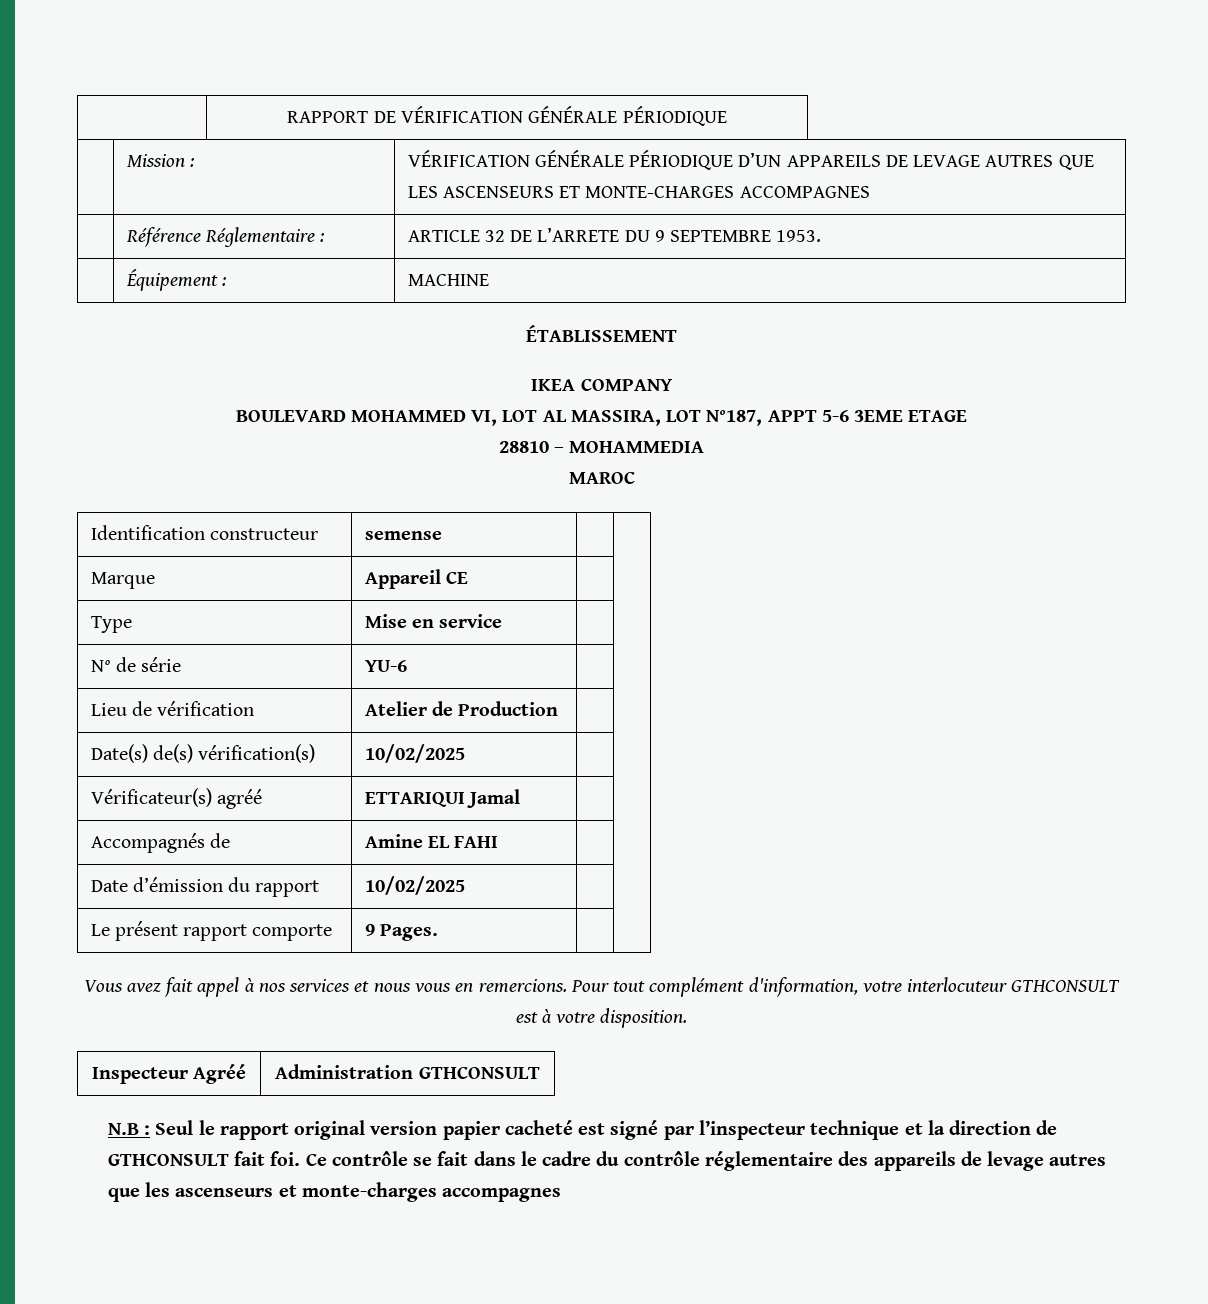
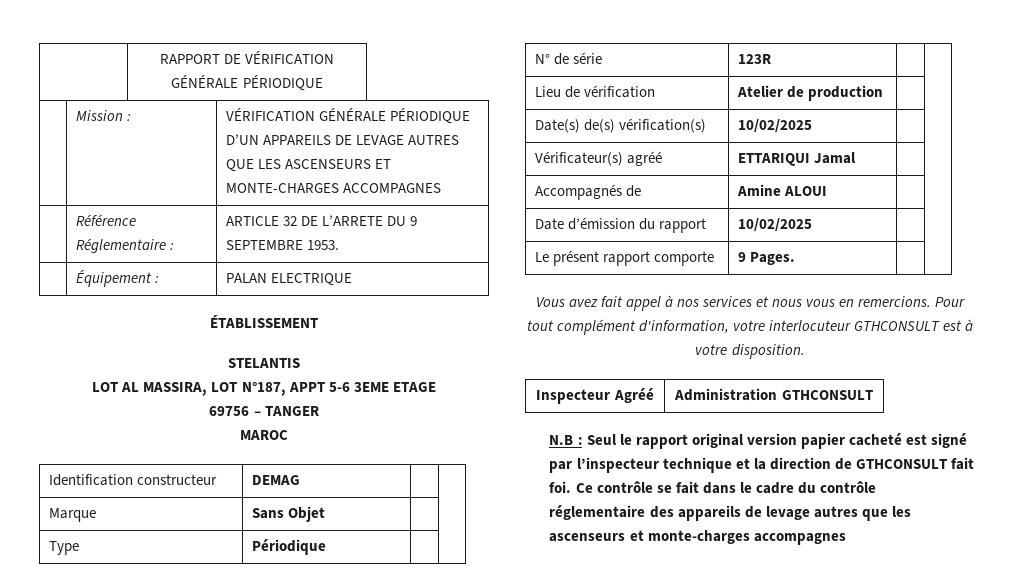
- | Équipement : | MACHINE
+ | Équipement : | PALAN ELECTRIQUE
- IKEA COMPANY
- BOULEVARD MOHAMMED VI, LOT AL MASSIRA, LOT N°187, APPT 5-6 3EME ETAGE
+ STELANTIS
+ LOT AL MASSIRA, LOT N°187, APPT 5-6 3EME ETAGE
- 28810 – MOHAMMEDIA
+ 69756 – TANGER
- Identification constructeur | semense | |
+ Identification constructeur | DEMAG | |
- Marque | Appareil CE | |
+ Marque | Sans Objet | |
- Type | Mise en service | |
+ Type | Périodique | |
- N° de série | YU-6 | |
+ N° de série | 123R | |
- Lieu de vérification | Atelier de Production | |
+ Lieu de vérification | Atelier de production | |
- Accompagnés de | Amine EL FAHI | |
+ Accompagnés de | Amine ALOUI | |

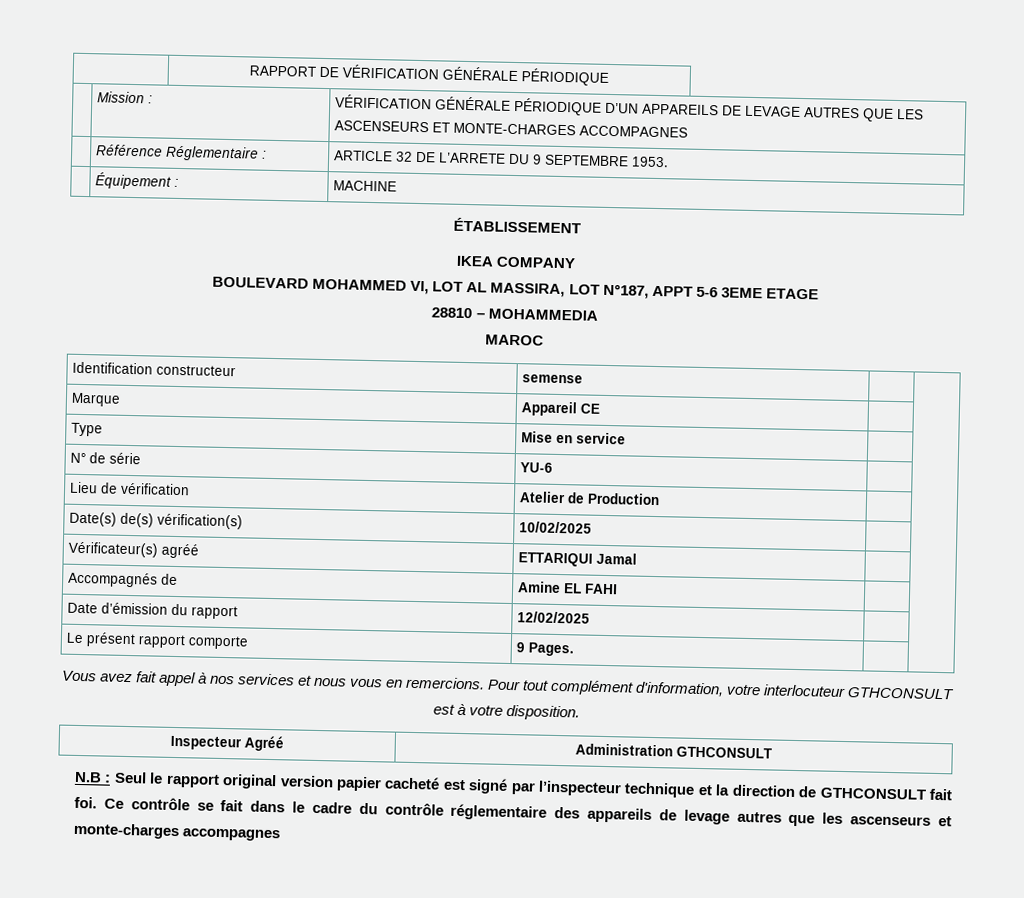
- | Équipement : | PALAN ELECTRIQUE
+ | Équipement : | MACHINE
- STELANTIS
- LOT AL MASSIRA, LOT N°187, APPT 5-6 3EME ETAGE
+ IKEA COMPANY
+ BOULEVARD MOHAMMED VI, LOT AL MASSIRA, LOT N°187, APPT 5-6 3EME ETAGE
- 69756 – TANGER
+ 28810 – MOHAMMEDIA
- Identification constructeur | DEMAG | |
+ Identification constructeur | semense | |
- Marque | Sans Objet | |
+ Marque | Appareil CE | |
- Type | Périodique | |
+ Type | Mise en service | |
- N° de série | 123R | |
+ N° de série | YU-6 | |
- Lieu de vérification | Atelier de production | |
+ Lieu de vérification | Atelier de Production | |
- Accompagnés de | Amine ALOUI | |
+ Accompagnés de | Amine EL FAHI | |
- Date d’émission du rapport | 10/02/2025 | |
+ Date d’émission du rapport | 12/02/2025 | |

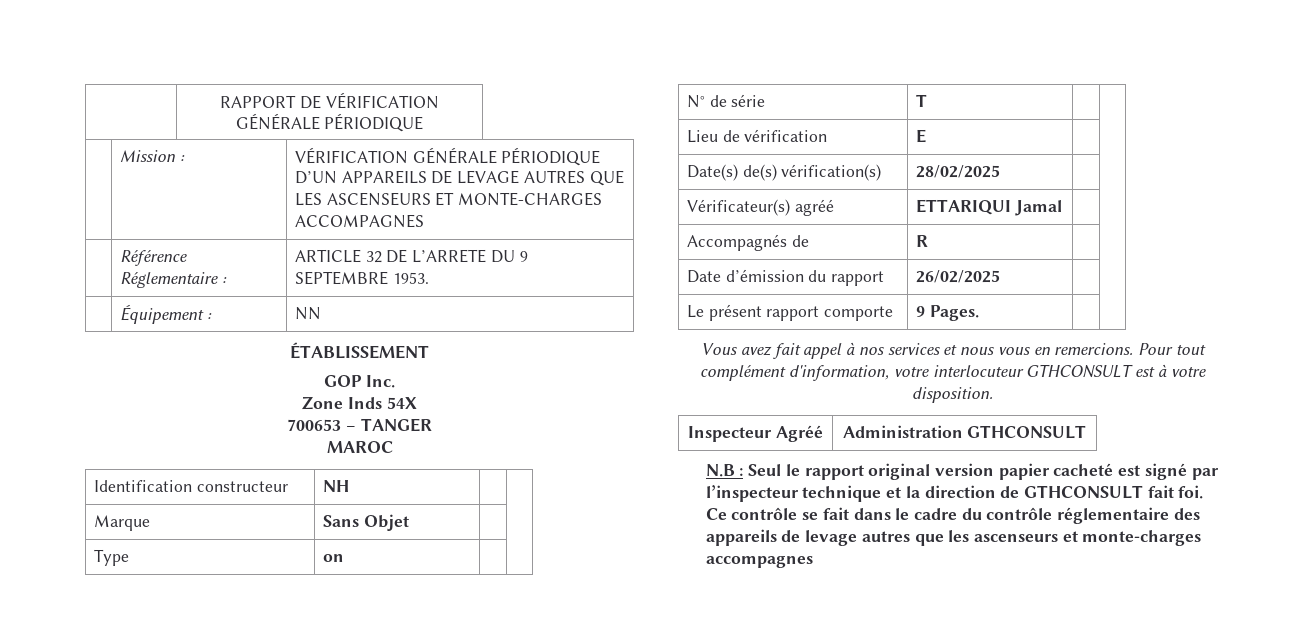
- | Équipement : | MACHINE
+ | Équipement : | NN
- IKEA COMPANY
- BOULEVARD MOHAMMED VI, LOT AL MASSIRA, LOT N°187, APPT 5-6 3EME ETAGE
- 28810 – MOHAMMEDIA
+ GOP Inc.
+ Zone Inds 54X
+ 700653 – TANGER
- Identification constructeur | semense | |
+ Identification constructeur | NH | |
- Marque | Appareil CE | |
+ Marque | Sans Objet | |
- Type | Mise en service | |
+ Type | on | |
- N° de série | YU-6 | |
+ N° de série | T | |
- Lieu de vérification | Atelier de Production | |
+ Lieu de vérification | E | |
- Date(s) de(s) vérification(s) | 10/02/2025 | |
+ Date(s) de(s) vérification(s) | 28/02/2025 | |
- Accompagnés de | Amine EL FAHI | |
+ Accompagnés de | R | |
- Date d’émission du rapport | 12/02/2025 | |
+ Date d’émission du rapport | 26/02/2025 | |

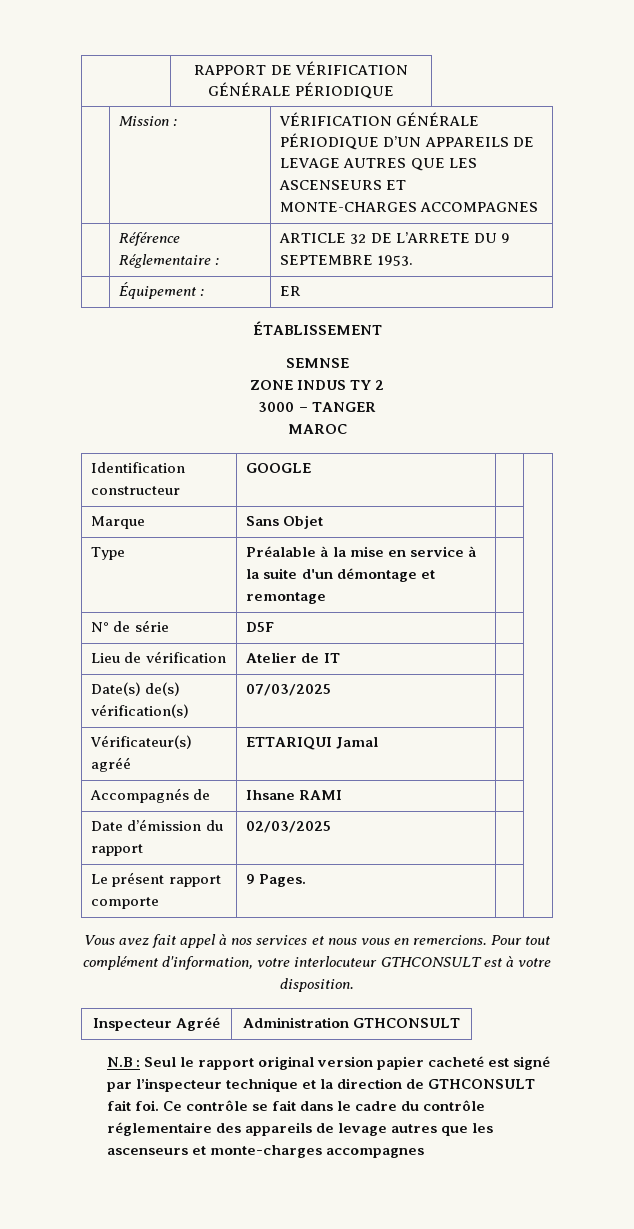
- | Équipement : | NN
+ | Équipement : | ER
- GOP Inc.
- Zone Inds 54X
- 700653 – TANGER
+ SEMNSE
+ ZONE INDUS TY 2
+ 3000 – TANGER
- Identification constructeur | NH | |
+ Identification constructeur | GOOGLE | |
- Type | on | |
+ Type | Préalable à la mise en service à la suite d'un démontage et remontage | |
- N° de série | T | |
+ N° de série | D5F | |
- Lieu de vérification | E | |
+ Lieu de vérification | Atelier de IT | |
- Date(s) de(s) vérification(s) | 28/02/2025 | |
+ Date(s) de(s) vérification(s) | 07/03/2025 | |
- Accompagnés de | R | |
+ Accompagnés de | Ihsane RAMI | |
- Date d’émission du rapport | 26/02/2025 | |
+ Date d’émission du rapport | 02/03/2025 | |

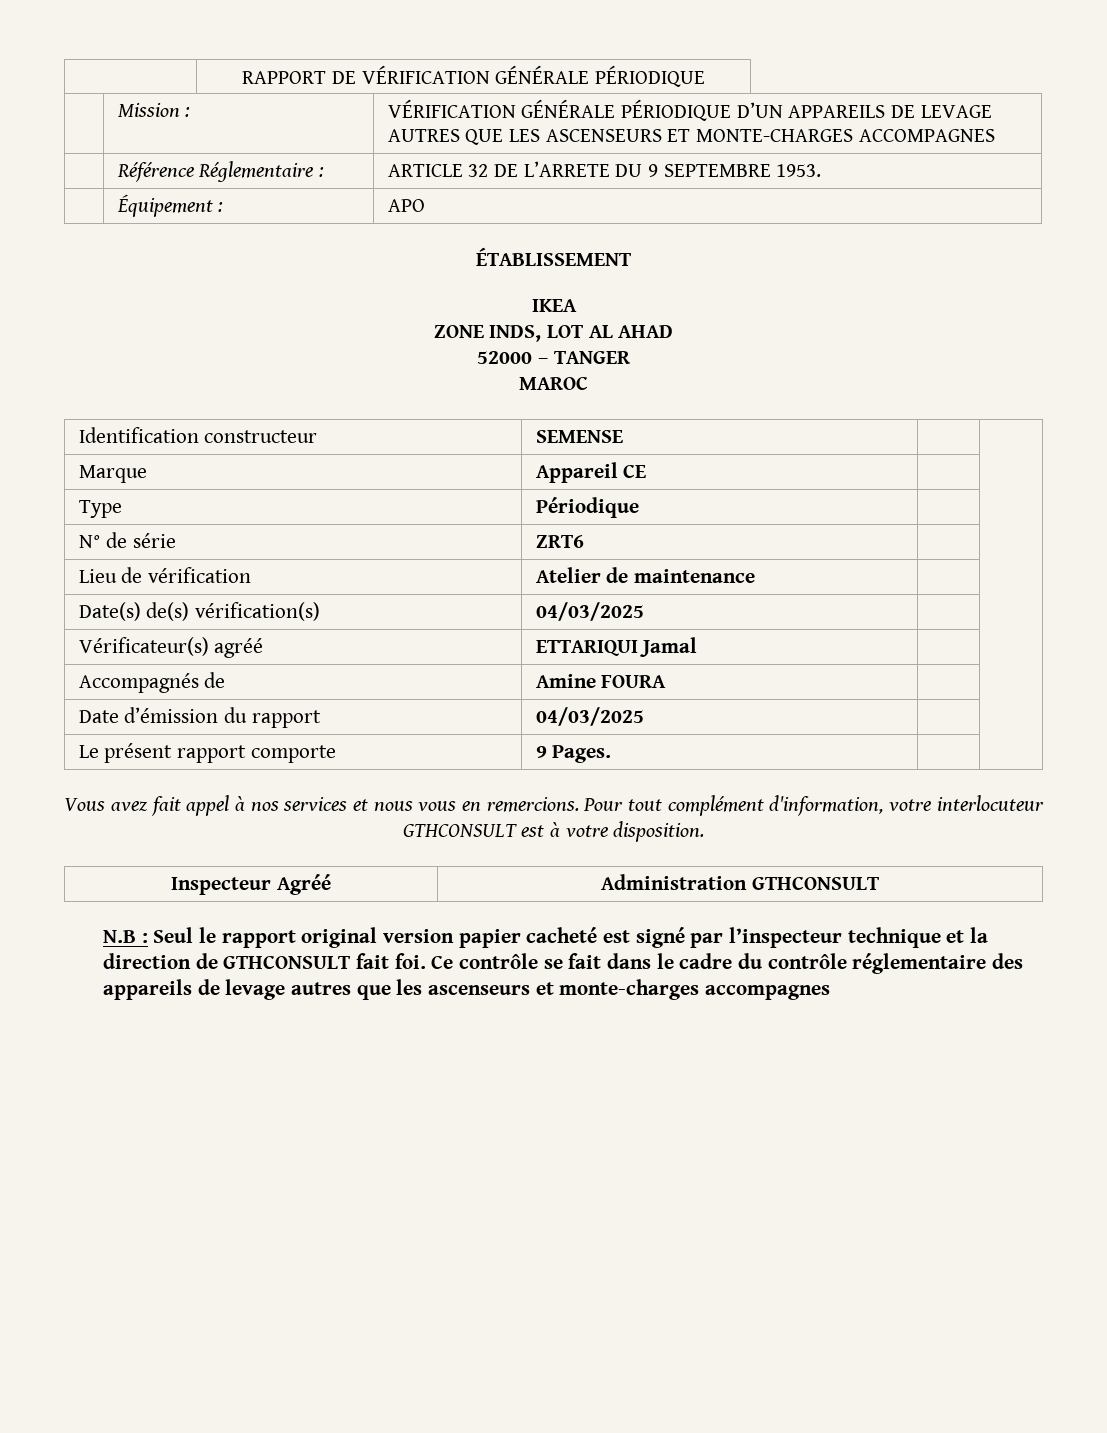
- | Équipement : | ER
+ | Équipement : | APO
- SEMNSE
+ IKEA
- ZONE INDUS TY 2
- 3000 – TANGER
+ ZONE INDS, LOT AL AHAD
+ 52000 – TANGER
- Identification constructeur | GOOGLE | |
+ Identification constructeur | SEMENSE | |
- Marque | Sans Objet | |
+ Marque | Appareil CE | |
- Type | Préalable à la mise en service à la suite d'un démontage et remontage | |
+ Type | Périodique | |
- N° de série | D5F | |
+ N° de série | ZRT6 | |
- Lieu de vérification | Atelier de IT | |
+ Lieu de vérification | Atelier de maintenance | |
- Date(s) de(s) vérification(s) | 07/03/2025 | |
+ Date(s) de(s) vérification(s) | 04/03/2025 | |
- Accompagnés de | Ihsane RAMI | |
+ Accompagnés de | Amine FOURA | |
- Date d’émission du rapport | 02/03/2025 | |
+ Date d’émission du rapport | 04/03/2025 | |

